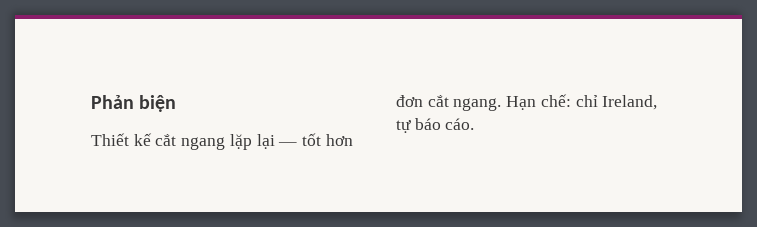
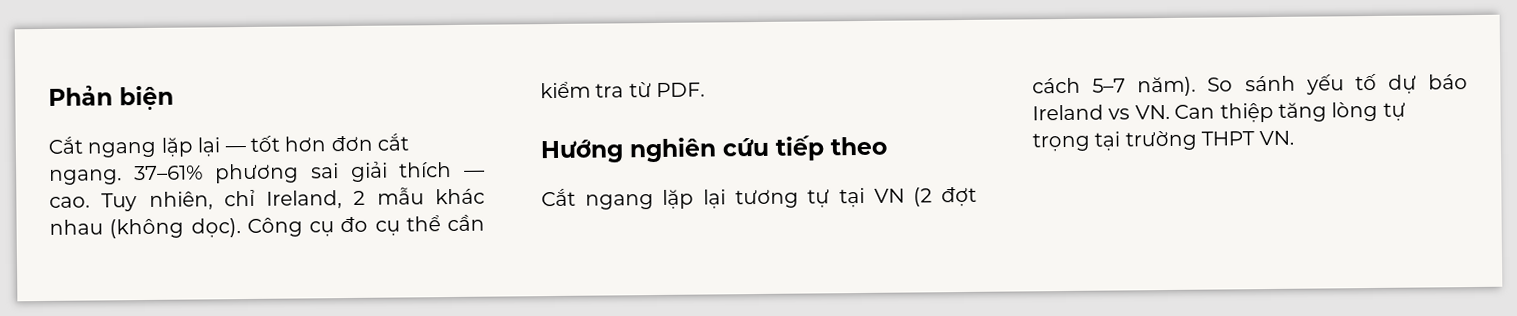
- Thiết kế cắt ngang lặp lại — tốt hơn đơn cắt ngang.
+ Cắt ngang lặp lại — tốt hơn đơn cắt ngang.
- Hạn chế: chỉ Ireland, tự báo cáo.
+ 37–61% phương sai giải thích — cao. Tuy nhiên, chỉ Ireland, 2 mẫu khác nhau (không dọc). Công cụ đo cụ thể cần kiểm tra từ PDF.
+ Hướng nghiên cứu tiếp theo
+ Cắt ngang lặp lại tương tự tại VN (2 đợt cách 5–7 năm). So sánh yếu tố dự báo Ireland vs VN. Can thiệp tăng lòng tự trọng tại trường THPT VN.

